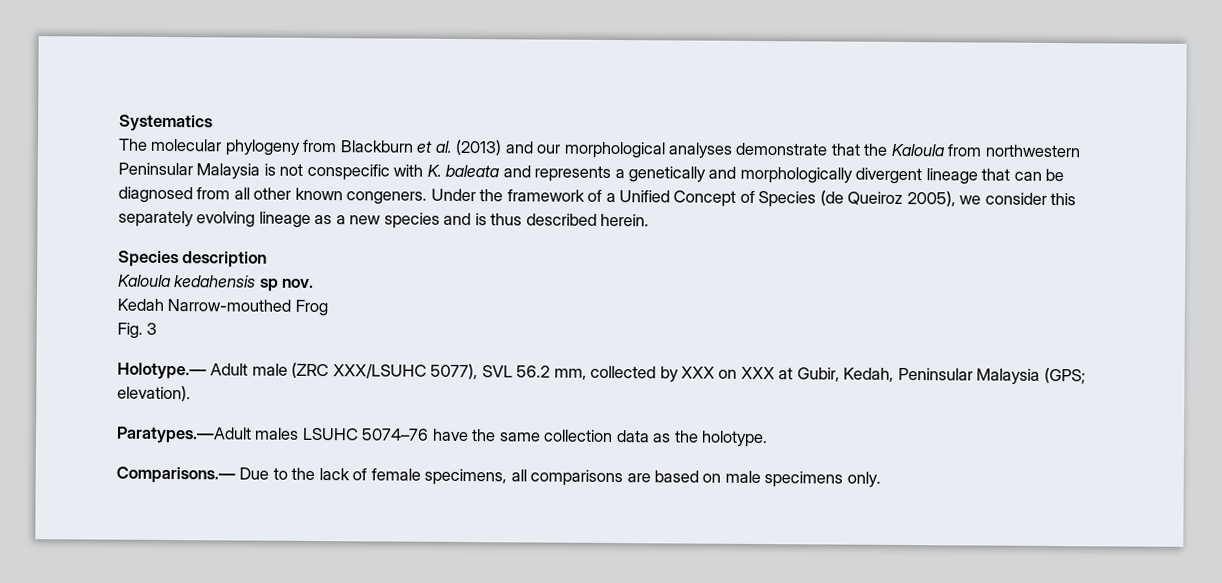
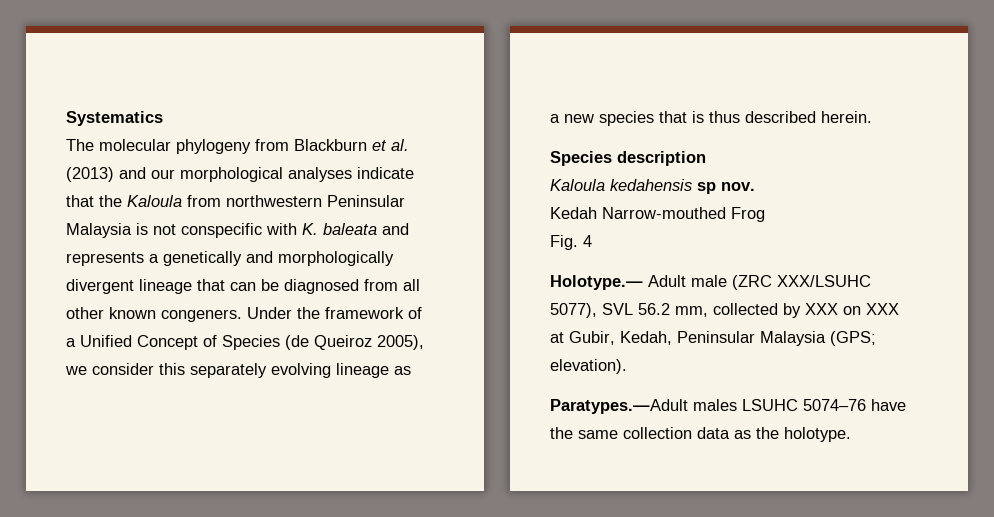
- The molecular phylogeny from Blackburn et al. (2013) and our morphological analyses demonstrate that the Kaloula from northwestern Peninsular Malaysia is not conspecific with K. baleata and represents a genetically and morphologically divergent lineage that can be diagnosed from all other known congeners.
+ The molecular phylogeny from Blackburn et al. (2013) and our morphological analyses indicate that the Kaloula from northwestern Peninsular Malaysia is not conspecific with K. baleata and represents a genetically and morphologically divergent lineage that can be diagnosed from all other known congeners.
- Under the framework of a Unified Concept of Species (de Queiroz 2005), we consider this separately evolving lineage as a new species and is thus described herein.
+ Under the framework of a Unified Concept of Species (de Queiroz 2005), we consider this separately evolving lineage as a new species that is thus described herein.
- Fig. 3
+ Fig. 4
- Comparisons.— Due to the lack of female specimens, all comparisons are based on male specimens only.

